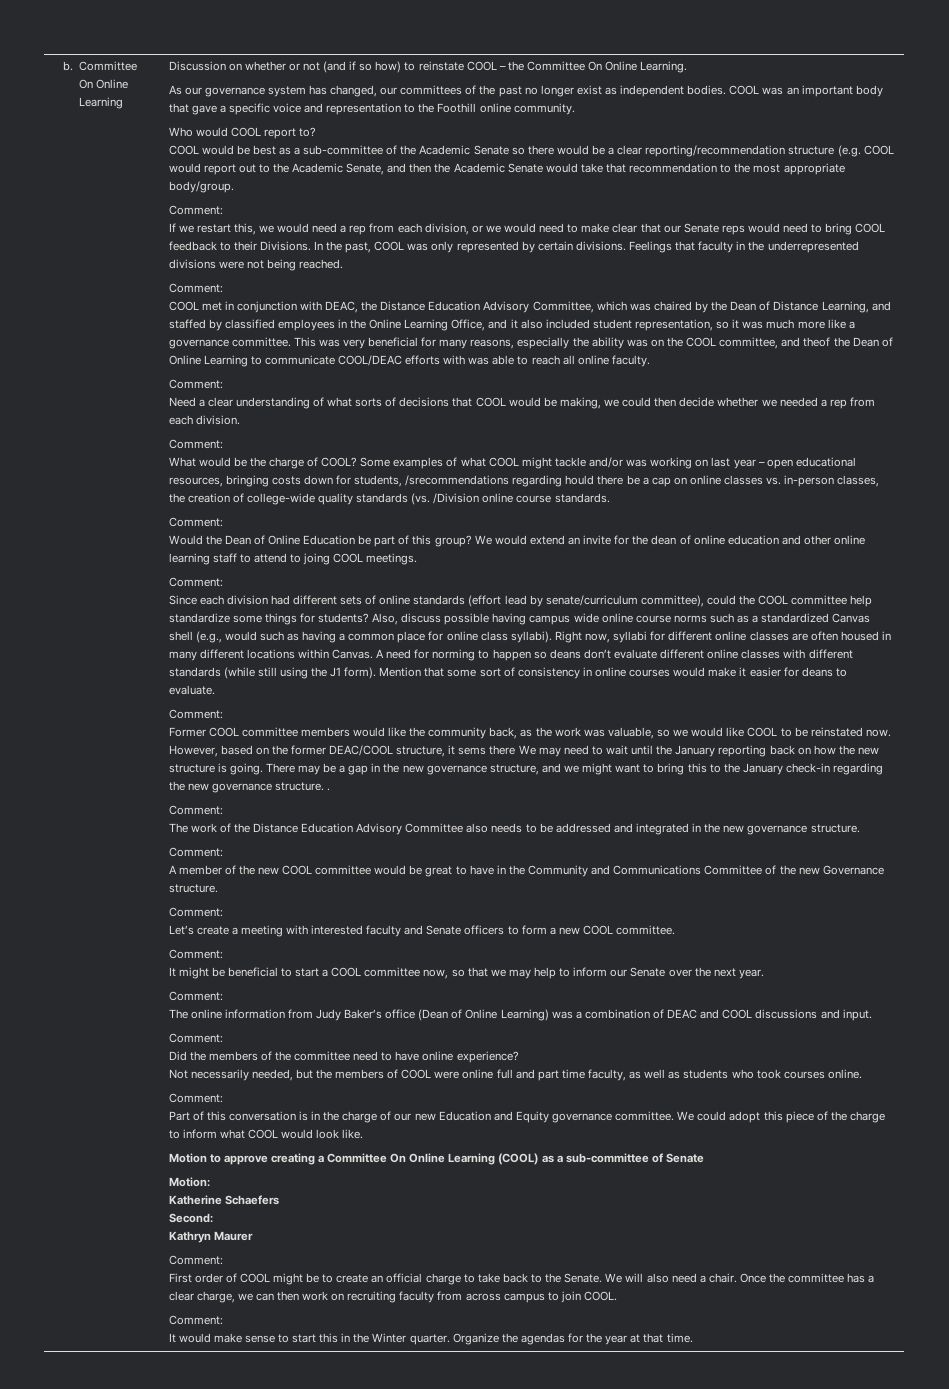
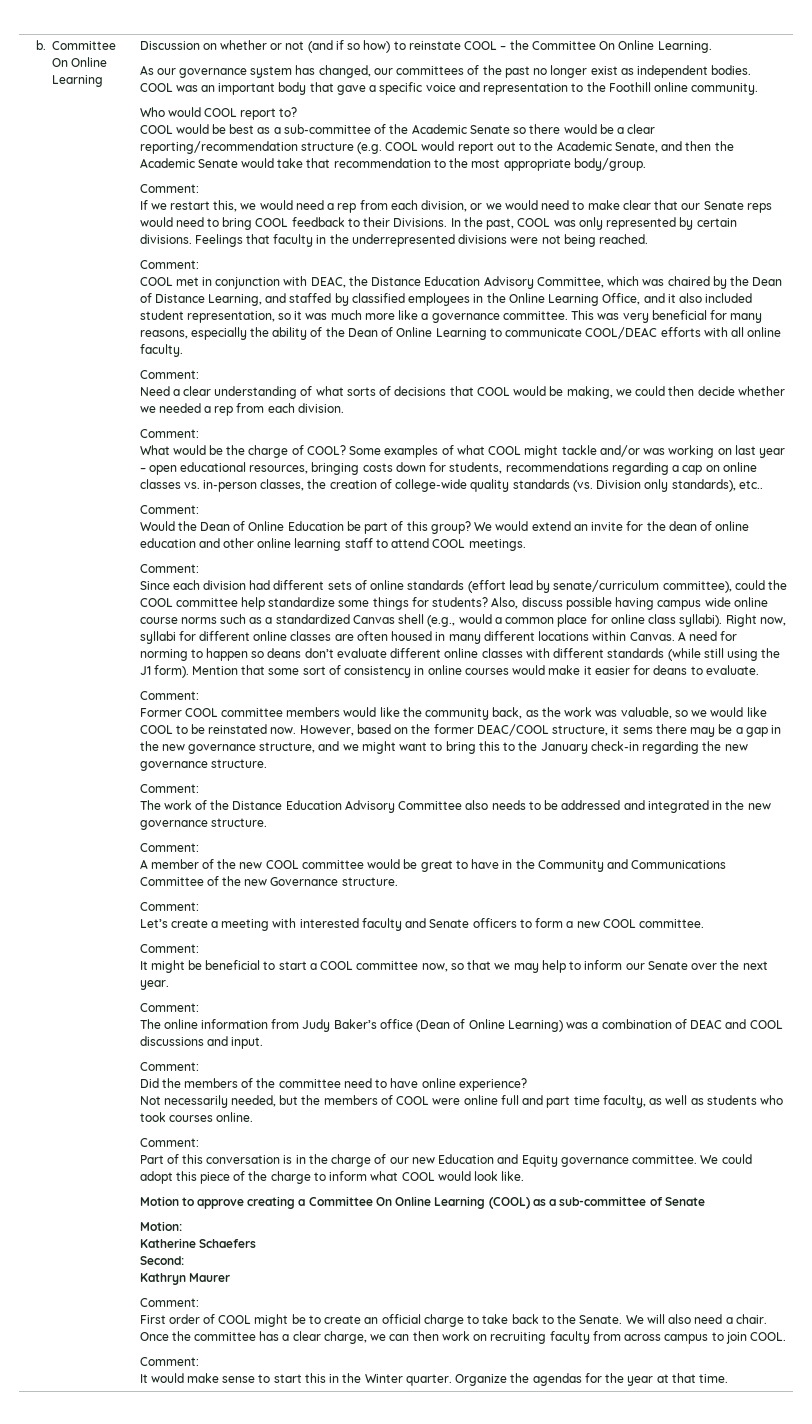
- This was very beneficial for many reasons, especially the ability was on the COOL committee, and theof the Dean of Online Learning to communicate COOL/DEAC efforts with was able to reach all online faculty.
+ This was very beneficial for many reasons, especially the ability of the Dean of Online Learning to communicate COOL/DEAC efforts with all online faculty.
- Some examples of what COOL might tackle and/or was working on last year – open educational resources, bringing costs down for students, /srecommendations regarding hould there be a cap on online classes vs. in-person classes, the creation of college-wide quality standards (vs. /Division online course standards.
+ Some examples of what COOL might tackle and/or was working on last year – open educational resources, bringing costs down for students, recommendations regarding a cap on online classes vs. in-person classes, the creation of college-wide quality standards (vs. Division only standards), etc..
- We would extend an invite for the dean of online education and other online learning staff to attend to joing COOL meetings.
+ We would extend an invite for the dean of online education and other online learning staff to attend COOL meetings.
- Also, discuss possible having campus wide online course norms such as a standardized Canvas shell (e.g., would such as having a common place for online class syllabi).
+ Also, discuss possible having campus wide online course norms such as a standardized Canvas shell (e.g., would a common place for online class syllabi).
- However, based on the former DEAC/COOL structure, it sems there We may need to wait until the January reporting back on how the new structure is going. There may be a gap in the new governance structure, and we might want to bring this to the January check-in regarding the new governance structure. .
+ However, based on the former DEAC/COOL structure, it sems there may be a gap in the new governance structure, and we might want to bring this to the January check-in regarding the new governance structure.

